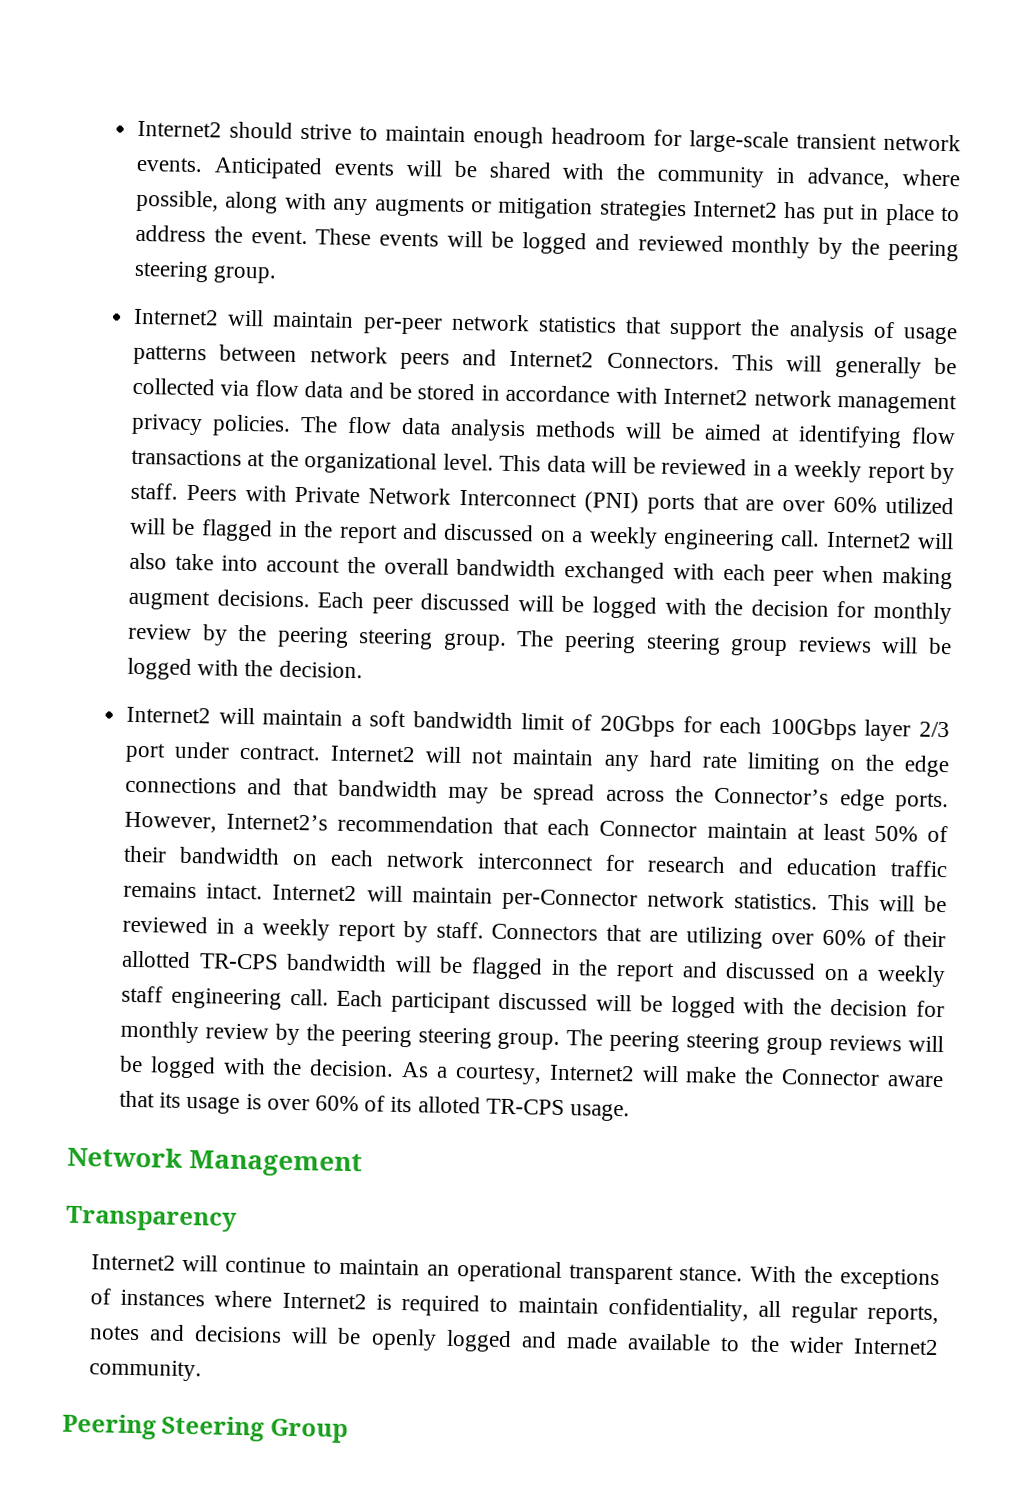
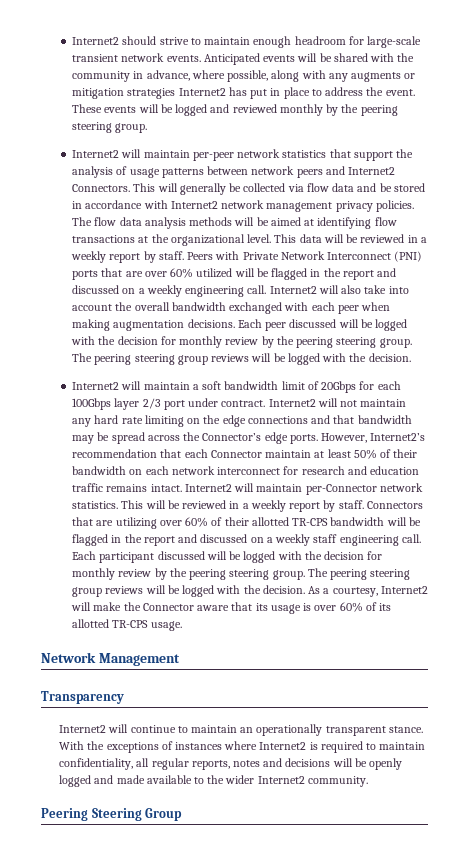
- Internet2 will also take into account the overall bandwidth exchanged with each peer when making augment decisions.
+ Internet2 will also take into account the overall bandwidth exchanged with each peer when making augmentation decisions.
- As a courtesy, Internet2 will make the Connector aware that its usage is over 60% of its alloted TR-CPS usage.
+ As a courtesy, Internet2 will make the Connector aware that its usage is over 60% of its allotted TR-CPS usage.
- Internet2 will continue to maintain an operational transparent stance.
+ Internet2 will continue to maintain an operationally transparent stance.

